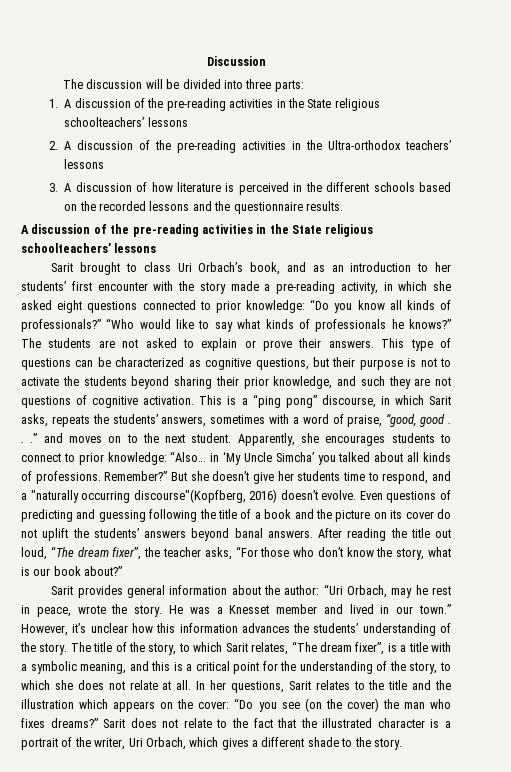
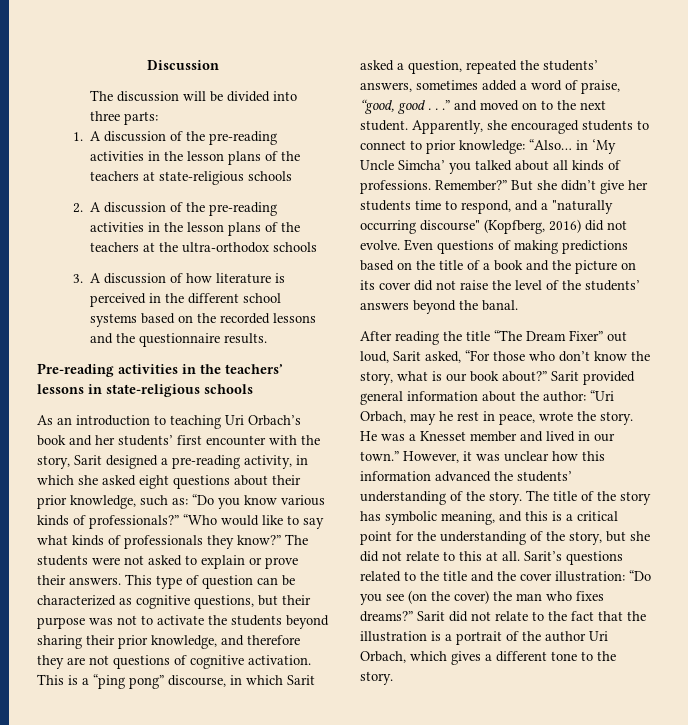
- 1. A discussion of the pre-reading activities in the State religious schoolteachers’ lessons
+ 1. A discussion of the pre-reading activities in the lesson plans of the teachers at state-religious schools
- 2. A discussion of the pre-reading activities in the Ultra-orthodox teachers’ lessons
+ 2. A discussion of the pre-reading activities in the lesson plans of the teachers at the ultra-orthodox schools
- 3. A discussion of how literature is perceived in the different schools based on the recorded lessons and the questionnaire results.
- A discussion of the pre-reading activities in the State religious schoolteachers’ lessons
- Sarit brought to class Uri Orbach’s book, and as an introduction to her students’ first encounter with the story made a pre-reading activity, in which she asked eight questions connected to prior knowledge: “Do you know all kinds of professionals?”
+ 3. A discussion of how literature is perceived in the different school systems based on the recorded lessons and the questionnaire results.
+ Pre-reading activities in the teachers’ lessons in state-religious schools
+ As an introduction to teaching Uri Orbach’s book and her students’ first encounter with the story, Sarit designed a pre-reading activity, in which she asked eight questions about their prior knowledge, such as: “Do you know various kinds of professionals?”
- “Who would like to say what kinds of professionals he knows?”
+ “Who would like to say what kinds of professionals they know?”
- The students are not asked to explain or prove their answers.
+ The students were not asked to explain or prove their answers.
- This type of questions can be characterized as cognitive questions, but their purpose is not to activate the students beyond sharing their prior knowledge, and such they are not questions of cognitive activation.
+ This type of question can be characterized as cognitive questions, but their purpose was not to activate the students beyond sharing their prior knowledge, and therefore they are not questions of cognitive activation.
- This is a “ping pong” discourse, in which Sarit asks, repeats the students’ answers, sometimes with a word of praise, “good, good . . .” and moves on to the next student.
+ This is a “ping pong” discourse, in which Sarit asked a question, repeated the students’ answers, sometimes added a word of praise, “good, good . . .” and moved on to the next student.
- Apparently, she encourages students to connect to prior knowledge: “Also… in ‘My Uncle Simcha’ you talked about all kinds of professions.
+ Apparently, she encouraged students to connect to prior knowledge: “Also… in ‘My Uncle Simcha’ you talked about all kinds of professions.
- But she doesn’t give her students time to respond, and a "naturally occurring discourse"(Kopfberg, 2016) doesn’t evolve. Even questions of predicting and guessing following the title of a book and the picture on its cover do not uplift the students’ answers beyond banal answers. After reading the title out loud, “The dream fixer”, the teacher asks, “For those who don’t know the story, what is our book about?”
- Sarit provides general information about the author: “Uri Orbach, may he rest in peace, wrote the story.
+ But she didn’t give her students time to respond, and a "naturally occurring discourse" (Kopfberg, 2016) did not evolve. Even questions of making predictions based on the title of a book and the picture on its cover did not raise the level of the students’ answers beyond the banal.
+ After reading the title “The Dream Fixer” out loud, Sarit asked, “For those who don’t know the story, what is our book about?” Sarit provided general information about the author: “Uri Orbach, may he rest in peace, wrote the story.
- However, it’s unclear how this information advances the students’ understanding of the story.
+ However, it was unclear how this information advanced the students’ understanding of the story.
- The title of the story, to which Sarit relates, “The dream fixer”, is a title with a symbolic meaning, and this is a critical point for the understanding of the story, to which she does not relate at all. In her questions, Sarit relates to the title and the illustration which appears on the cover: “Do you see (on the cover) the man who fixes dreams?”
+ The title of the story has symbolic meaning, and this is a critical point for the understanding of the story, but she did not relate to this at all. Sarit’s questions related to the title and the cover illustration: “Do you see (on the cover) the man who fixes dreams?”
- Sarit does not relate to the fact that the illustrated character is a portrait of the writer, Uri Orbach, which gives a different shade to the story.
+ Sarit did not relate to the fact that the illustration is a portrait of the author Uri Orbach, which gives a different tone to the story.

